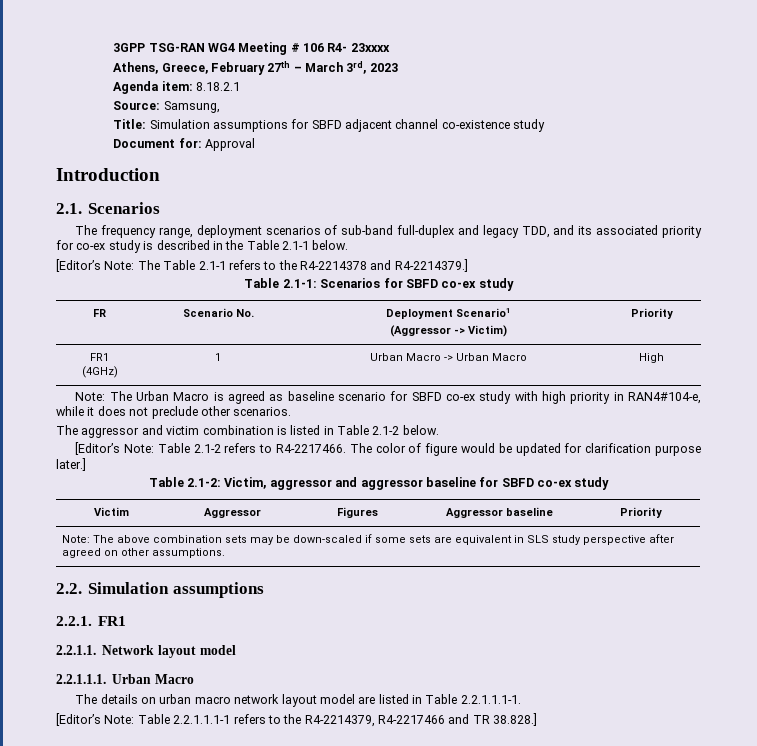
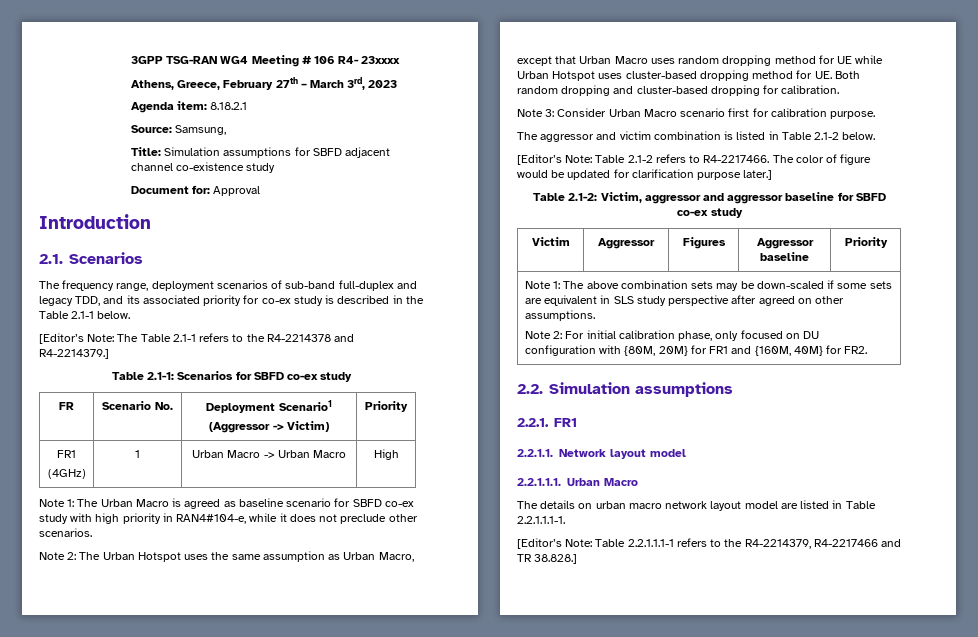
- Note: The Urban Macro is agreed as baseline scenario for SBFD co-ex study with high priority in RAN4#104-e, while it does not preclude other scenarios.
+ Note 1: The Urban Macro is agreed as baseline scenario for SBFD co-ex study with high priority in RAN4#104-e, while it does not preclude other scenarios.
+ Note 2: The Urban Hotspot uses the same assumption as Urban Macro, except that Urban Macro uses random dropping method for UE while Urban Hotspot uses cluster-based dropping method for UE. Both random dropping and cluster-based dropping for calibration.
+ Note 3: Consider Urban Macro scenario first for calibration purpose.
- Note: The above combination sets may be down-scaled if some sets are equivalent in SLS study perspective after agreed on other assumptions.
+ Note 1: The above combination sets may be down-scaled if some sets are equivalent in SLS study perspective after agreed on other assumptions.
+ Note 2: For initial calibration phase, only focused on DU configuration with {80M, 20M} for FR1 and {160M, 40M} for FR2.

